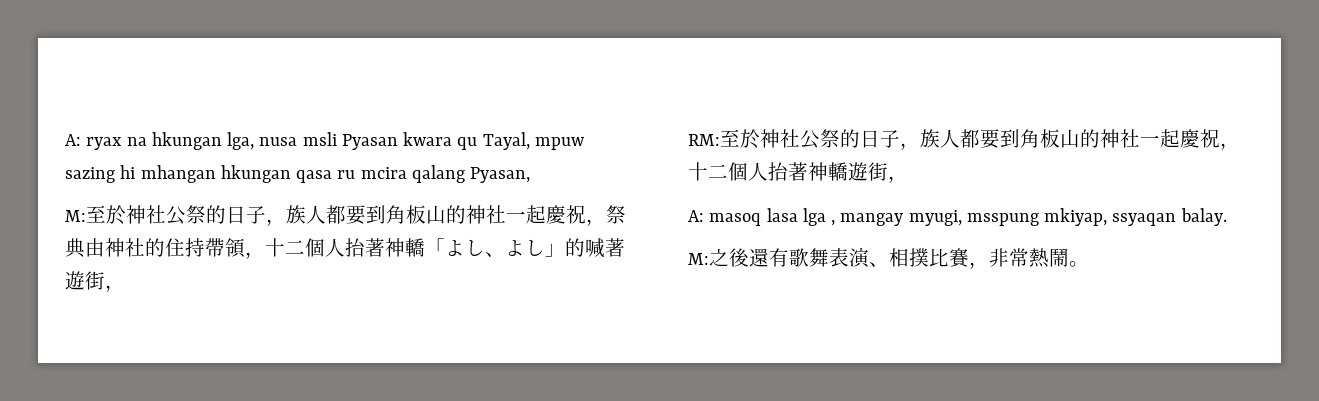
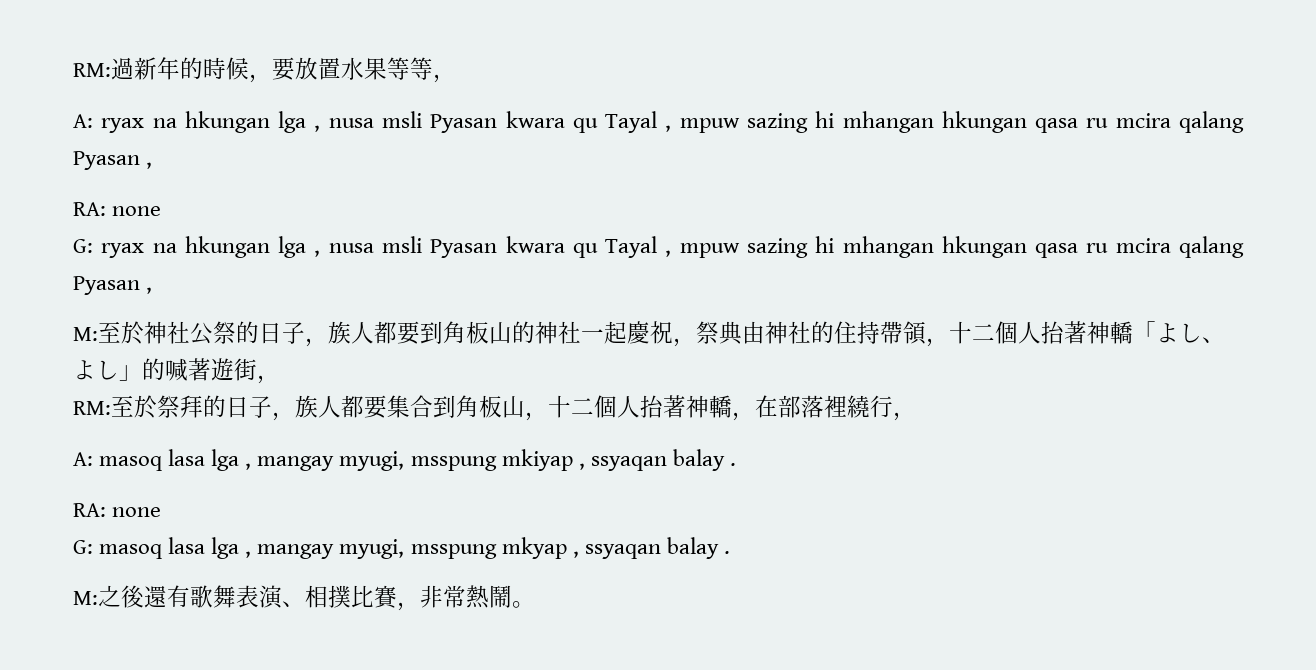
+ RM:過新年的時候，要放置水果等等，
- A: ryax na hkungan lga, nusa msli Pyasan kwara qu Tayal, mpuw sazing hi mhangan hkungan qasa ru mcira qalang Pyasan,
+ A: ryax na hkungan lga , nusa msli Pyasan kwara qu Tayal , mpuw sazing hi mhangan hkungan qasa ru mcira qalang Pyasan ,
+ RA: none
+ G: ryax na hkungan lga , nusa msli Pyasan kwara qu Tayal , mpuw sazing hi mhangan hkungan qasa ru mcira qalang Pyasan ,
- RM:至於神社公祭的日子，族人都要到角板山的神社一起慶祝，十二個人抬著神轎遊街，
+ RM:至於祭拜的日子，族人都要集合到角板山，十二個人抬著神轎，在部落裡繞行，
- A: masoq lasa lga , mangay myugi, msspung mkiyap, ssyaqan balay.
+ A: masoq lasa lga , mangay myugi, msspung mkiyap , ssyaqan balay .
+ RA: none
+ G: masoq lasa lga , mangay myugi, msspung mkyap , ssyaqan balay .

